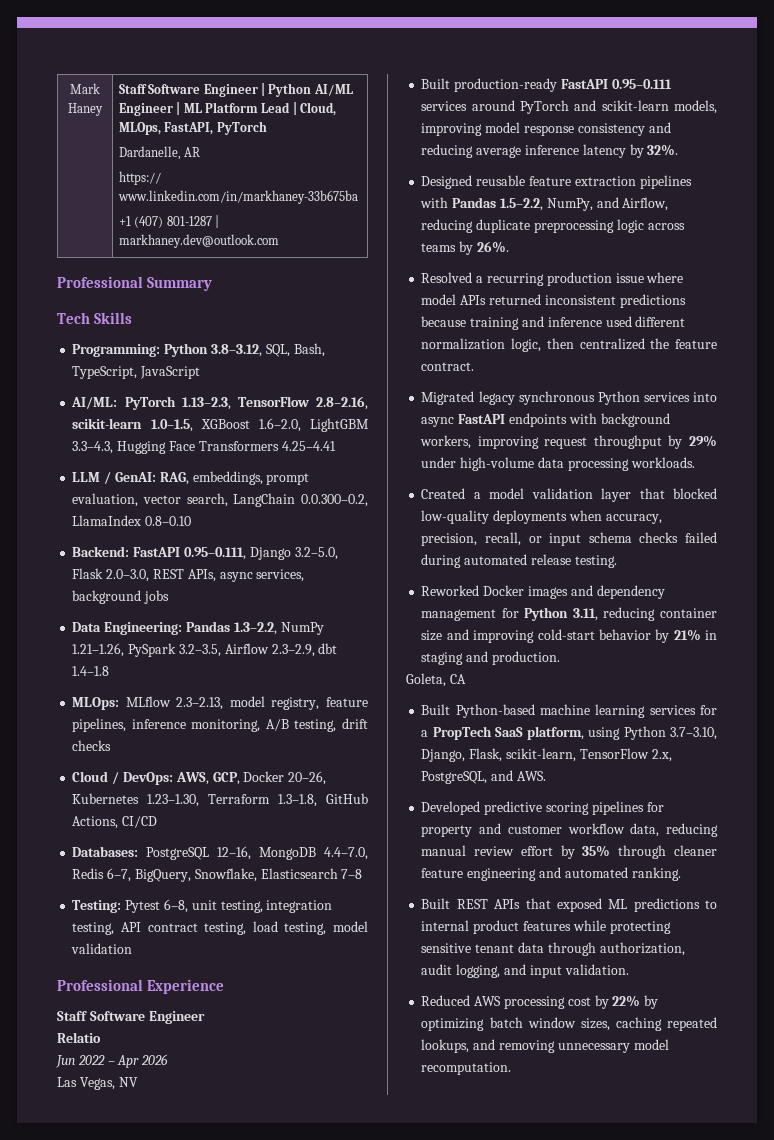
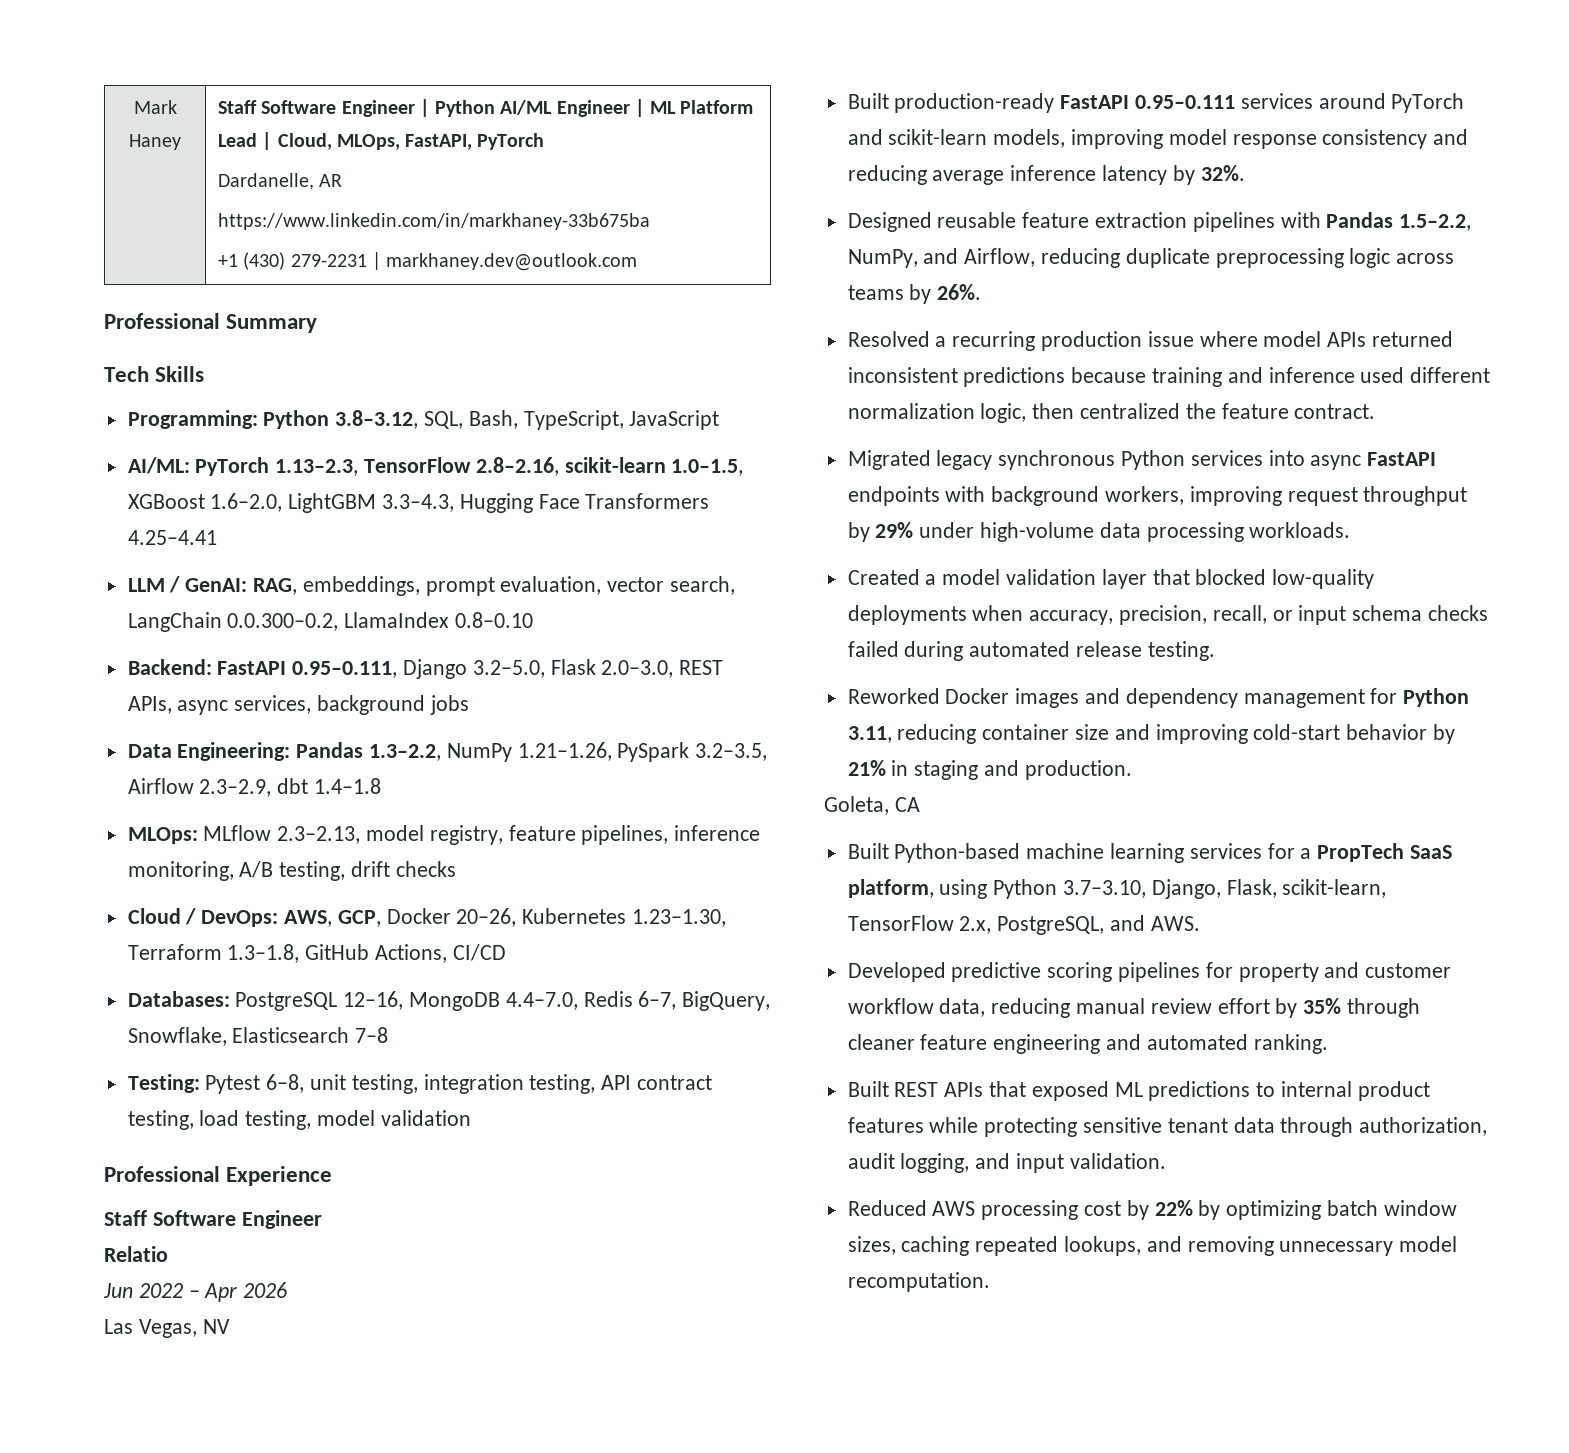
  Mark Haney | Staff Software Engineer | Python AI/ML Engineer | ML Platform Lead | Cloud, MLOps, FastAPI, PyTorch
  Dardanelle, AR
- https:// www.linkedin.com/in/markhaney-33b675ba
- +1 (407) 801-1287 | markhaney.dev@outlook.com
+ https://www.linkedin.com/in/markhaney-33b675ba
+ +1 (430) 279-2231 | markhaney.dev@outlook.com

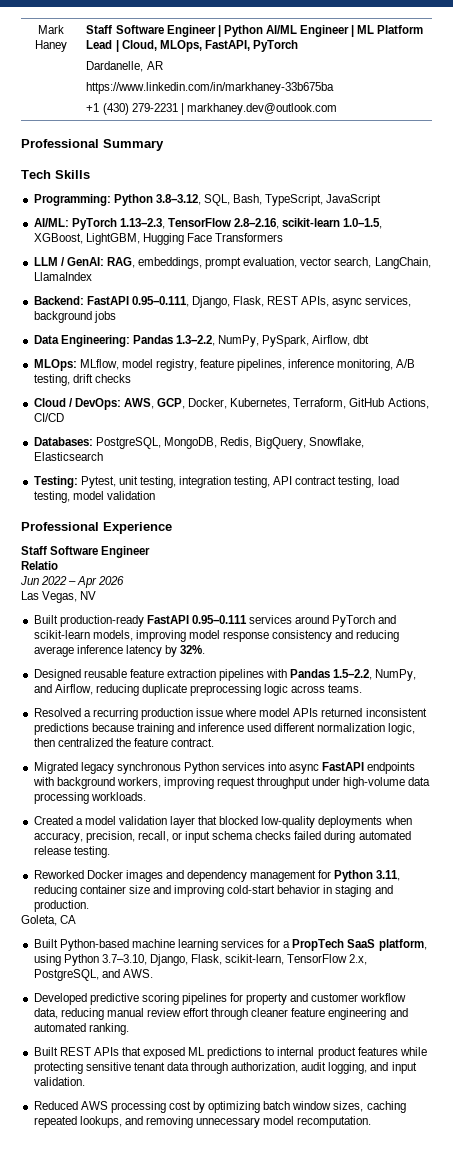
- AI/ML: PyTorch 1.13–2.3, TensorFlow 2.8–2.16, scikit-learn 1.0–1.5, XGBoost 1.6–2.0, LightGBM 3.3–4.3, Hugging Face Transformers 4.25–4.41
+ AI/ML: PyTorch 1.13–2.3, TensorFlow 2.8–2.16, scikit-learn 1.0–1.5, XGBoost, LightGBM, Hugging Face Transformers
- LLM / GenAI: RAG, embeddings, prompt evaluation, vector search, LangChain 0.0.300–0.2, LlamaIndex 0.8–0.10
+ LLM / GenAI: RAG, embeddings, prompt evaluation, vector search, LangChain, LlamaIndex
- Backend: FastAPI 0.95–0.111, Django 3.2–5.0, Flask 2.0–3.0, REST APIs, async services, background jobs
+ Backend: FastAPI 0.95–0.111, Django, Flask, REST APIs, async services, background jobs
- Data Engineering: Pandas 1.3–2.2, NumPy 1.21–1.26, PySpark 3.2–3.5, Airflow 2.3–2.9, dbt 1.4–1.8
+ Data Engineering: Pandas 1.3–2.2, NumPy, PySpark, Airflow, dbt
- MLOps: MLflow 2.3–2.13, model registry, feature pipelines, inference monitoring, A/B testing, drift checks
+ MLOps: MLflow, model registry, feature pipelines, inference monitoring, A/B testing, drift checks
- Cloud / DevOps: AWS, GCP, Docker 20–26, Kubernetes 1.23–1.30, Terraform 1.3–1.8, GitHub Actions, CI/CD
- Databases: PostgreSQL 12–16, MongoDB 4.4–7.0, Redis 6–7, BigQuery, Snowflake, Elasticsearch 7–8
+ Cloud / DevOps: AWS, GCP, Docker, Kubernetes, Terraform, GitHub Actions, CI/CD
+ Databases: PostgreSQL, MongoDB, Redis, BigQuery, Snowflake, Elasticsearch
- Testing: Pytest 6–8, unit testing, integration testing, API contract testing, load testing, model validation
+ Testing: Pytest, unit testing, integration testing, API contract testing, load testing, model validation
- Designed reusable feature extraction pipelines with Pandas 1.5–2.2, NumPy, and Airflow, reducing duplicate preprocessing logic across teams by 26%.
+ Designed reusable feature extraction pipelines with Pandas 1.5–2.2, NumPy, and Airflow, reducing duplicate preprocessing logic across teams.
- Migrated legacy synchronous Python services into async FastAPI endpoints with background workers, improving request throughput by 29% under high-volume data processing workloads.
+ Migrated legacy synchronous Python services into async FastAPI endpoints with background workers, improving request throughput under high-volume data processing workloads.
- Reworked Docker images and dependency management for Python 3.11, reducing container size and improving cold-start behavior by 21% in staging and production.
+ Reworked Docker images and dependency management for Python 3.11, reducing container size and improving cold-start behavior in staging and production.
- Developed predictive scoring pipelines for property and customer workflow data, reducing manual review effort by 35% through cleaner feature engineering and automated ranking.
+ Developed predictive scoring pipelines for property and customer workflow data, reducing manual review effort through cleaner feature engineering and automated ranking.
- Reduced AWS processing cost by 22% by optimizing batch window sizes, caching repeated lookups, and removing unnecessary model recomputation.
+ Reduced AWS processing cost by optimizing batch window sizes, caching repeated lookups, and removing unnecessary model recomputation.

